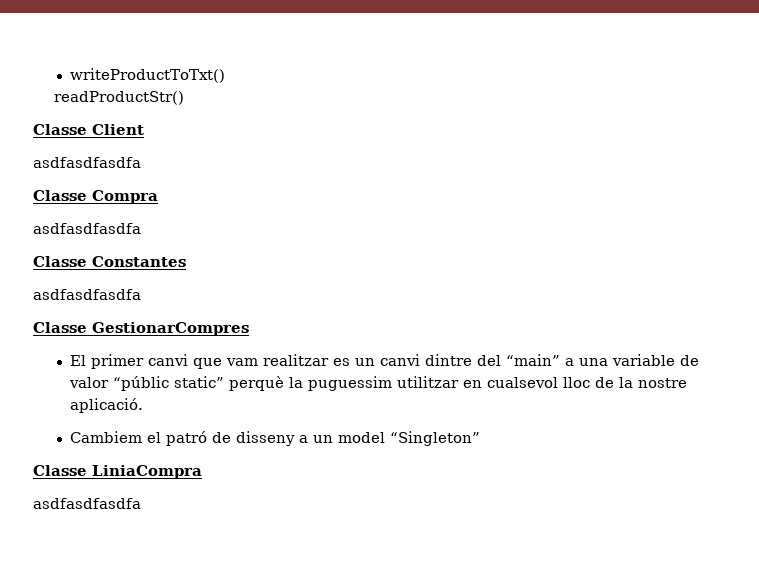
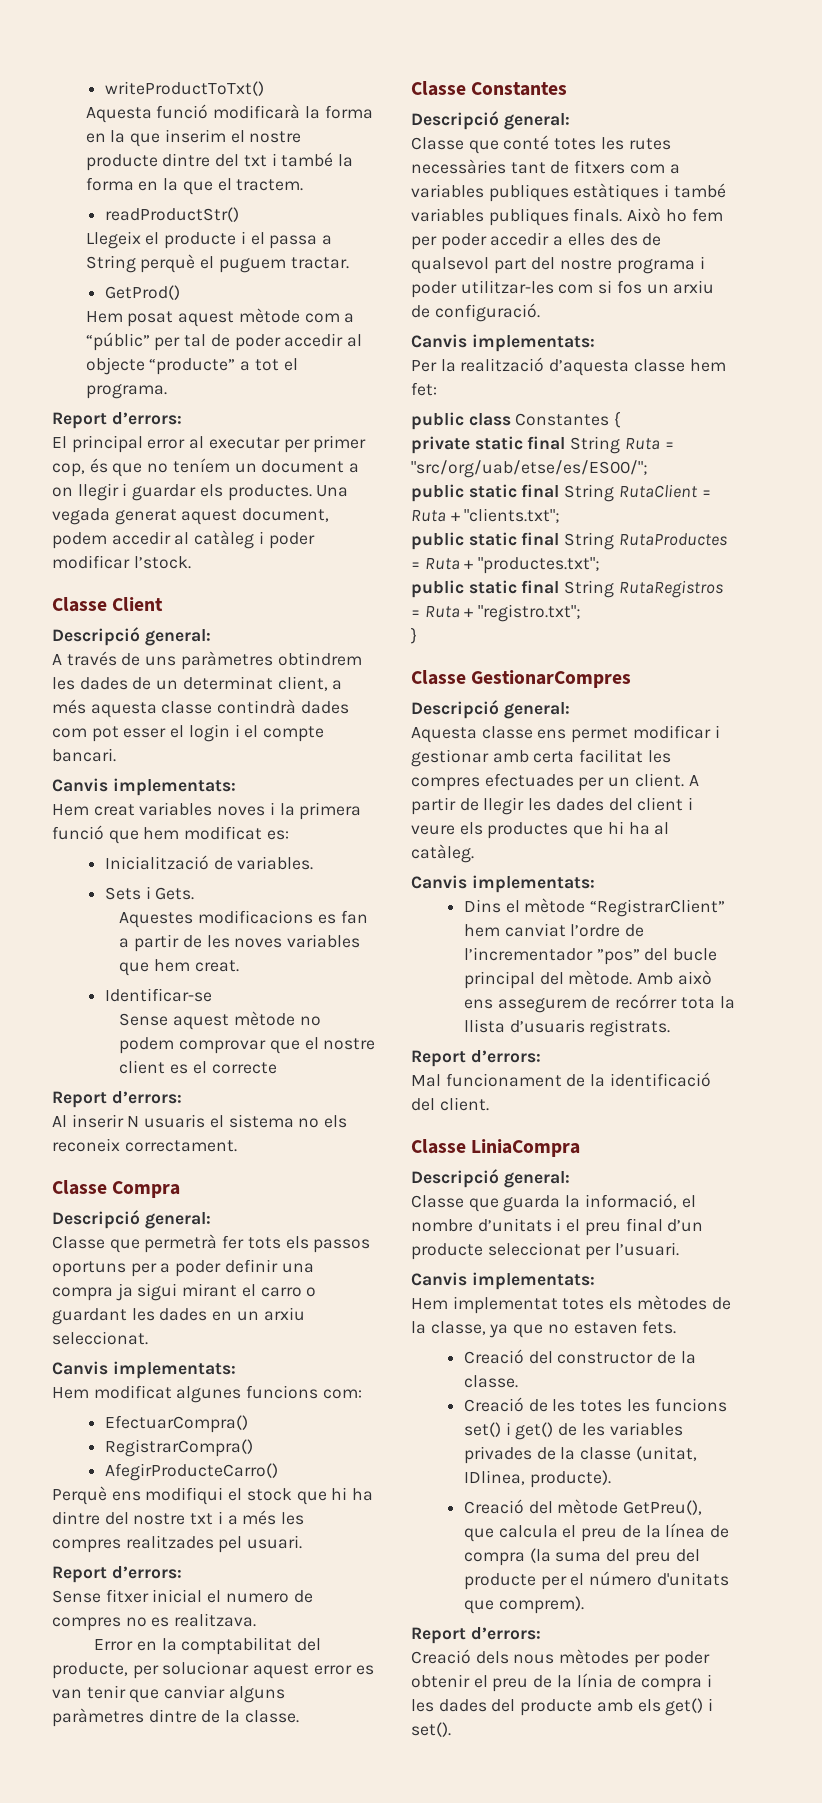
+ Aquesta funció modificarà la forma en la que inserim el nostre producte dintre del txt i també la forma en la que el tractem.
  readProductStr()
+ Llegeix el producte i el passa a String perquè el puguem tractar.
+ GetProd()
+ Hem posat aquest mètode com a “públic” per tal de poder accedir al objecte “producte” a tot el programa.
+ Report d’errors:
+ El principal error al executar per primer cop, és que no teníem un document a on llegir i guardar els productes. Una vegada generat aquest document, podem accedir al catàleg i poder modificar l’stock.
  Classe Client
- asdfasdfasdfa
+ Descripció general:
+ A través de uns paràmetres obtindrem les dades de un determinat client, a més aquesta classe contindrà dades com pot esser el login i el compte bancari.
+ Canvis implementats:
+ Hem creat variables noves i la primera funció que hem modificat es:
+ Inicialització de variables.
+ Sets i Gets.
+ Aquestes modificacions es fan a partir de les noves variables que hem creat.
+ Identificar-se
+ Sense aquest mètode no podem comprovar que el nostre client es el correcte
+ Report d’errors:
+ Al inserir N usuaris el sistema no els reconeix correctament.
  Classe Compra
- asdfasdfasdfa
+ Descripció general:
+ Classe que permetrà fer tots els passos oportuns per a poder definir una compra ja sigui mirant el carro o guardant les dades en un arxiu seleccionat.
+ Canvis implementats:
+ Hem modificat algunes funcions com:
+ EfectuarCompra()
+ RegistrarCompra()
+ AfegirProducteCarro()
+ Perquè ens modifiqui el stock que hi ha dintre del nostre txt i a més les compres realitzades pel usuari.
+ Report d’errors:
+ Sense fitxer inicial el numero de compres no es realitzava.
+ Error en la comptabilitat del producte, per solucionar aquest error es van tenir que canviar alguns paràmetres dintre de la classe.
  Classe Constantes
- asdfasdfasdfa
+ Descripció general:
+ Classe que conté totes les rutes necessàries tant de fitxers com a variables publiques estàtiques i també variables publiques finals. Això ho fem per poder accedir a elles des de qualsevol part del nostre programa i poder utilitzar-les com si fos un arxiu de configuració.
+ Canvis implementats:
+ Per la realització d’aquesta classe hem fet:
+ public class Constantes {
+ private static final String Ruta = "src/org/uab/etse/es/ES00/";
+ public static final String RutaClient = Ruta + "clients.txt";
+ public static final String RutaProductes = Ruta + "productes.txt";
+ public static final String RutaRegistros = Ruta + "registro.txt";
+ }
  Classe GestionarCompres
- El primer canvi que vam realitzar es un canvi dintre del “main” a una variable de valor “públic static” perquè la puguessim utilitzar en cualsevol lloc de la nostre aplicació.
- Cambiem el patró de disseny a un model “Singleton”
+ Descripció general:
+ Aquesta classe ens permet modificar i gestionar amb certa facilitat les compres efectuades per un client. A partir de llegir les dades del client i veure els productes que hi ha al catàleg.
+ Canvis implementats:
+ Dins el mètode “RegistrarClient” hem canviat l’ordre de l’incrementador ”pos” del bucle principal del mètode. Amb això ens assegurem de recórrer tota la llista d’usuaris registrats.
+ Report d’errors:
+ Mal funcionament de la identificació del client.
  Classe LiniaCompra
- asdfasdfasdfa
+ Descripció general:
+ Classe que guarda la informació, el nombre d’unitats i el preu final d’un producte seleccionat per l’usuari.
+ Canvis implementats:
+ Hem implementat totes els mètodes de la classe, ya que no estaven fets.
+ Creació del constructor de la classe.
+ Creació de les totes les funcions set() i get() de les variables privades de la classe (unitat, IDlinea, producte).
+ Creació del mètode GetPreu(), que calcula el preu de la línea de compra (la suma del preu del producte per el número d'unitats que comprem).
+ Report d’errors:
+ Creació dels nous mètodes per poder obtenir el preu de la línia de compra i les dades del producte amb els get() i set().

